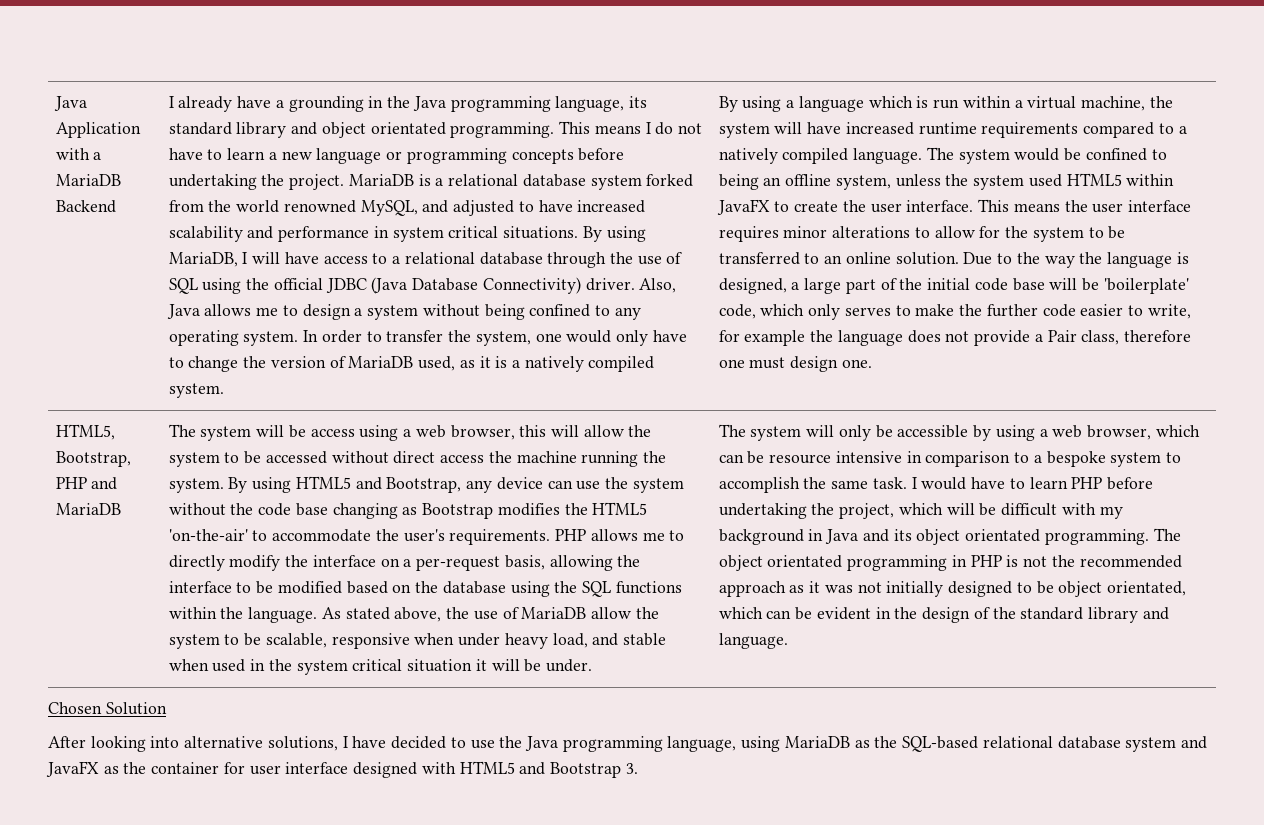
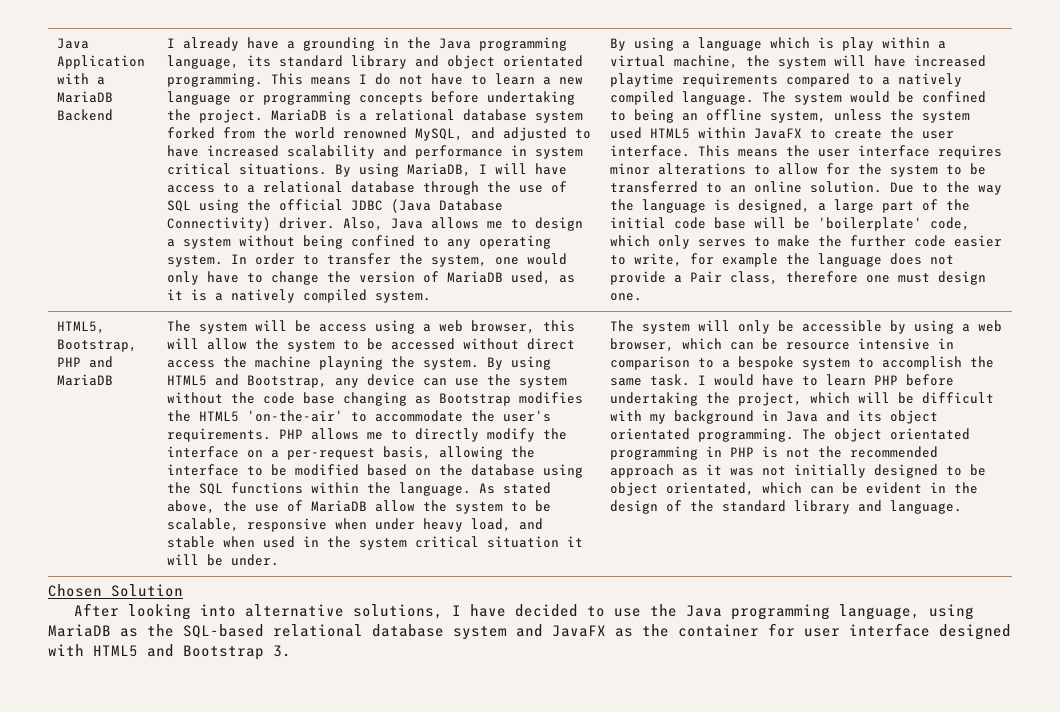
- By using a language which is run within a virtual machine, the system will have increased runtime requirements compared to a natively compiled language.
+ By using a language which is play within a virtual machine, the system will have increased playtime requirements compared to a natively compiled language.
- The system will be access using a web browser, this will allow the system to be accessed without direct access the machine running the system.
+ The system will be access using a web browser, this will allow the system to be accessed without direct access the machine playning the system.

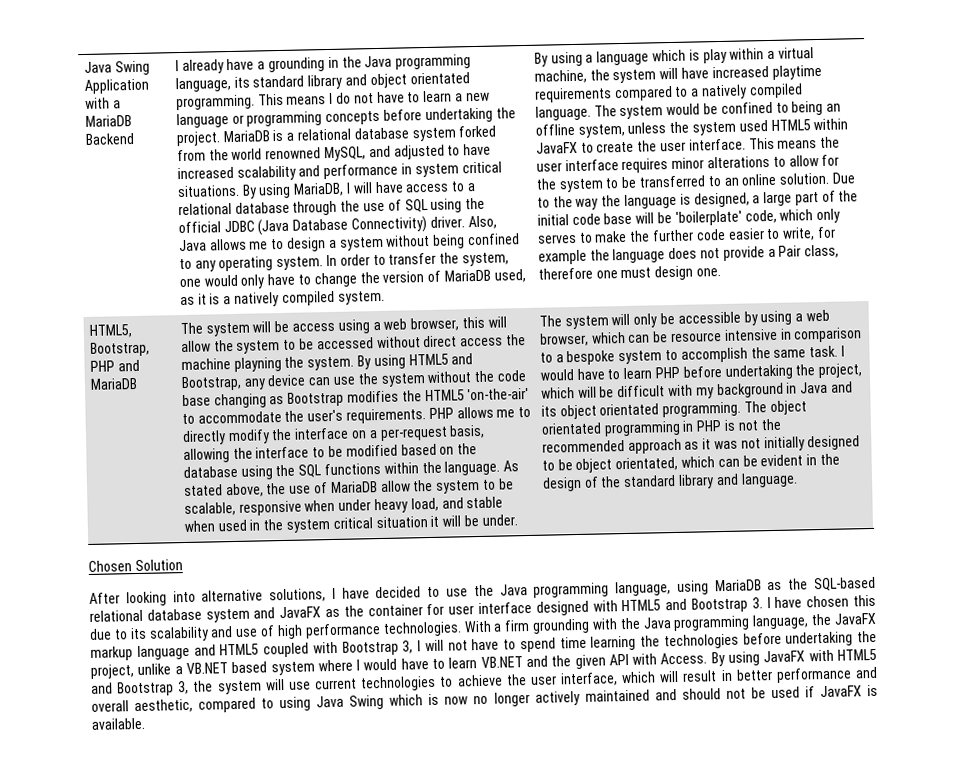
- Java Application with a MariaDB Backend
+ Java Swing Application with a MariaDB Backend
- After looking into alternative solutions, I have decided to use the Java programming language, using MariaDB as the SQL-based relational database system and JavaFX as the container for user interface designed with HTML5 and Bootstrap 3.
+ After looking into alternative solutions, I have decided to use the Java programming language, using MariaDB as the SQL-based relational database system and JavaFX as the container for user interface designed with HTML5 and Bootstrap 3. I have chosen this due to its scalability and use of high performance technologies. With a firm grounding with the Java programming language, the JavaFX markup language and HTML5 coupled with Bootstrap 3, I will not have to spend time learning the technologies before undertaking the project, unlike a VB.NET based system where I would have to learn VB.NET and the given API with Access. By using JavaFX with HTML5 and Bootstrap 3, the system will use current technologies to achieve the user interface, which will result in better performance and overall aesthetic, compared to using Java Swing which is now no longer actively maintained and should not be used if JavaFX is available.

